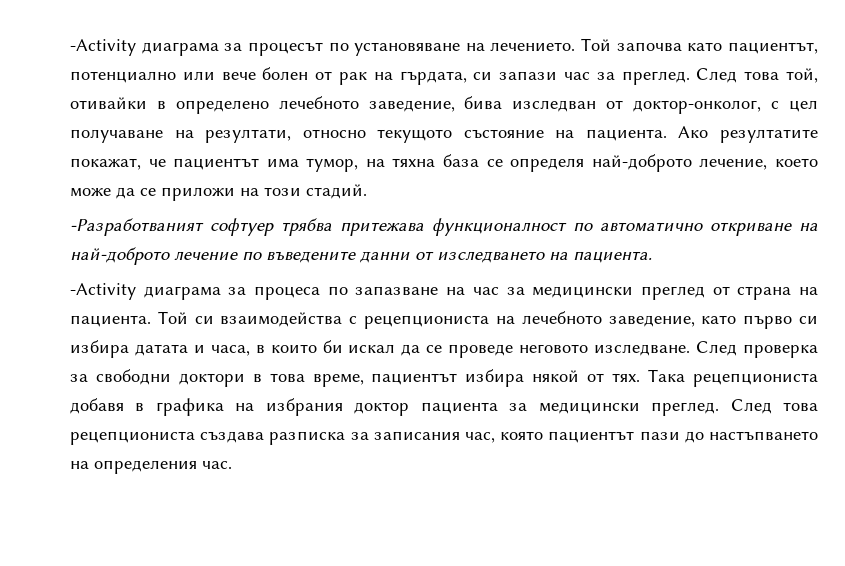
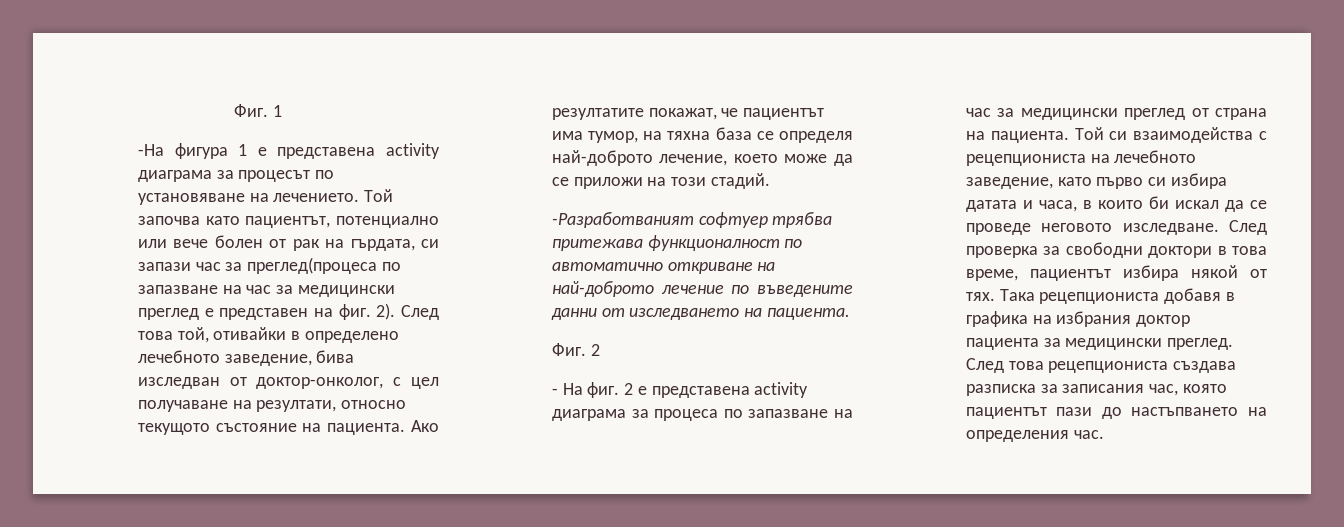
- -Activity диаграма за процесът по установяване на лечението.
+ Фиг. 1
+ -На фигура 1 е представена аctivity диаграма за процесът по установяване на лечението.
- Той започва като пациентът, потенциално или вече болен от рак на гърдата, си запази час за преглед.
+ Той започва като пациентът, потенциално или вече болен от рак на гърдата, си запази час за преглед(процеса по запазване на час за медицински преглед е представен на фиг. 2).
- -Activity диаграма за процеса по запазване на час за медицински преглед от страна на пациента.
+ Фиг. 2
+ - На фиг. 2 е представена аctivity диаграма за процеса по запазване на час за медицински преглед от страна на пациента.

